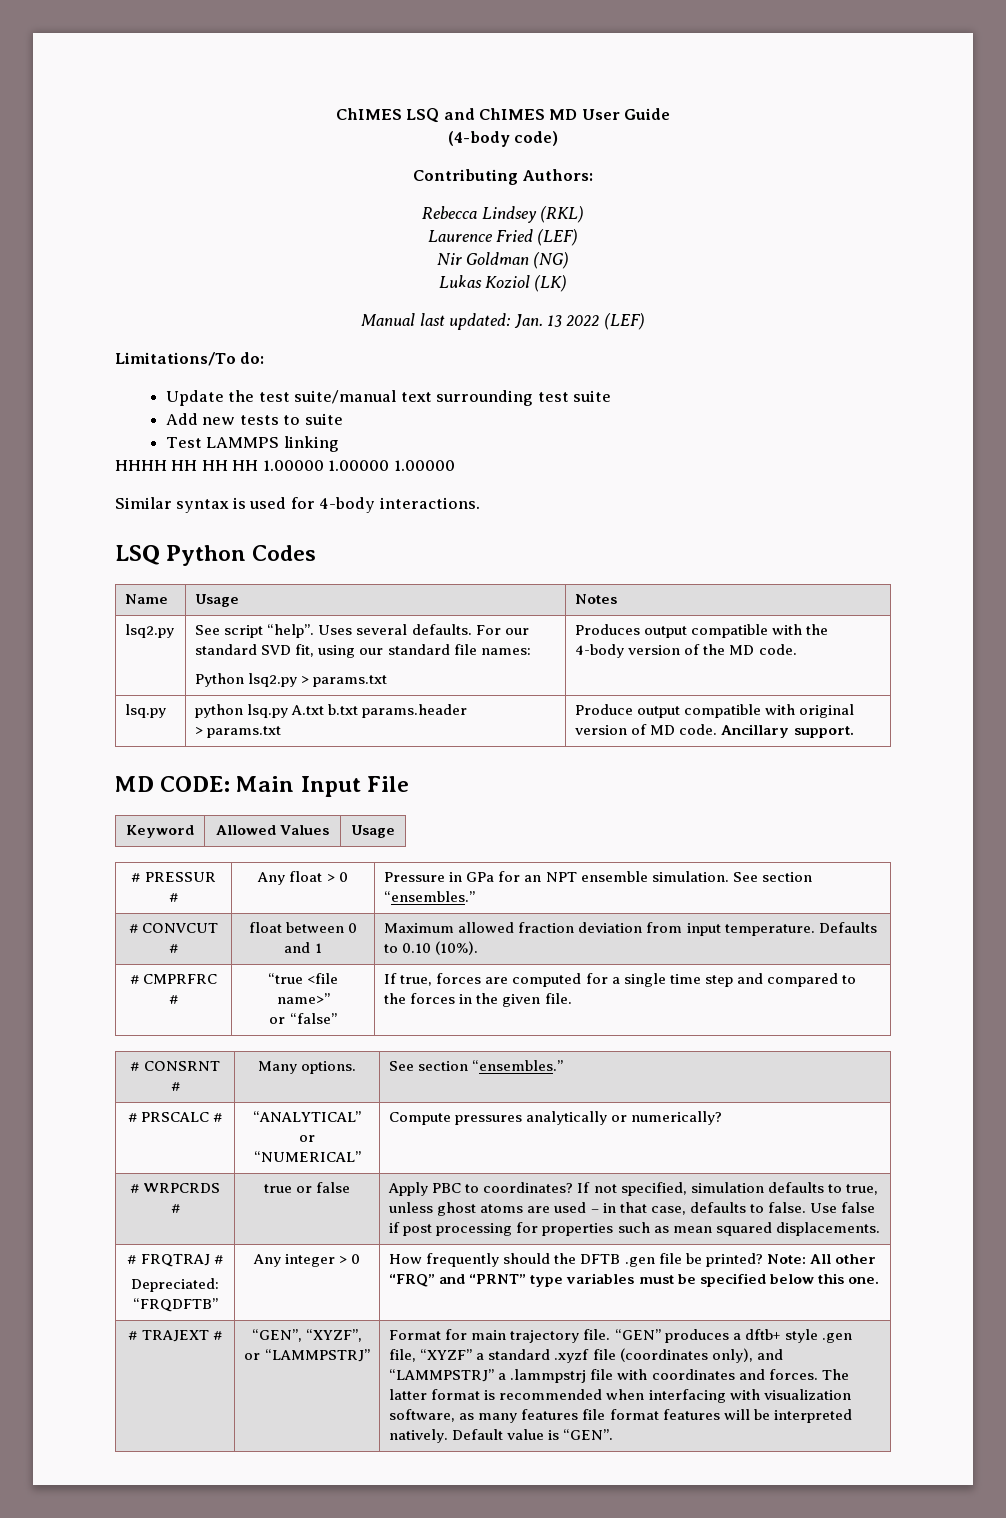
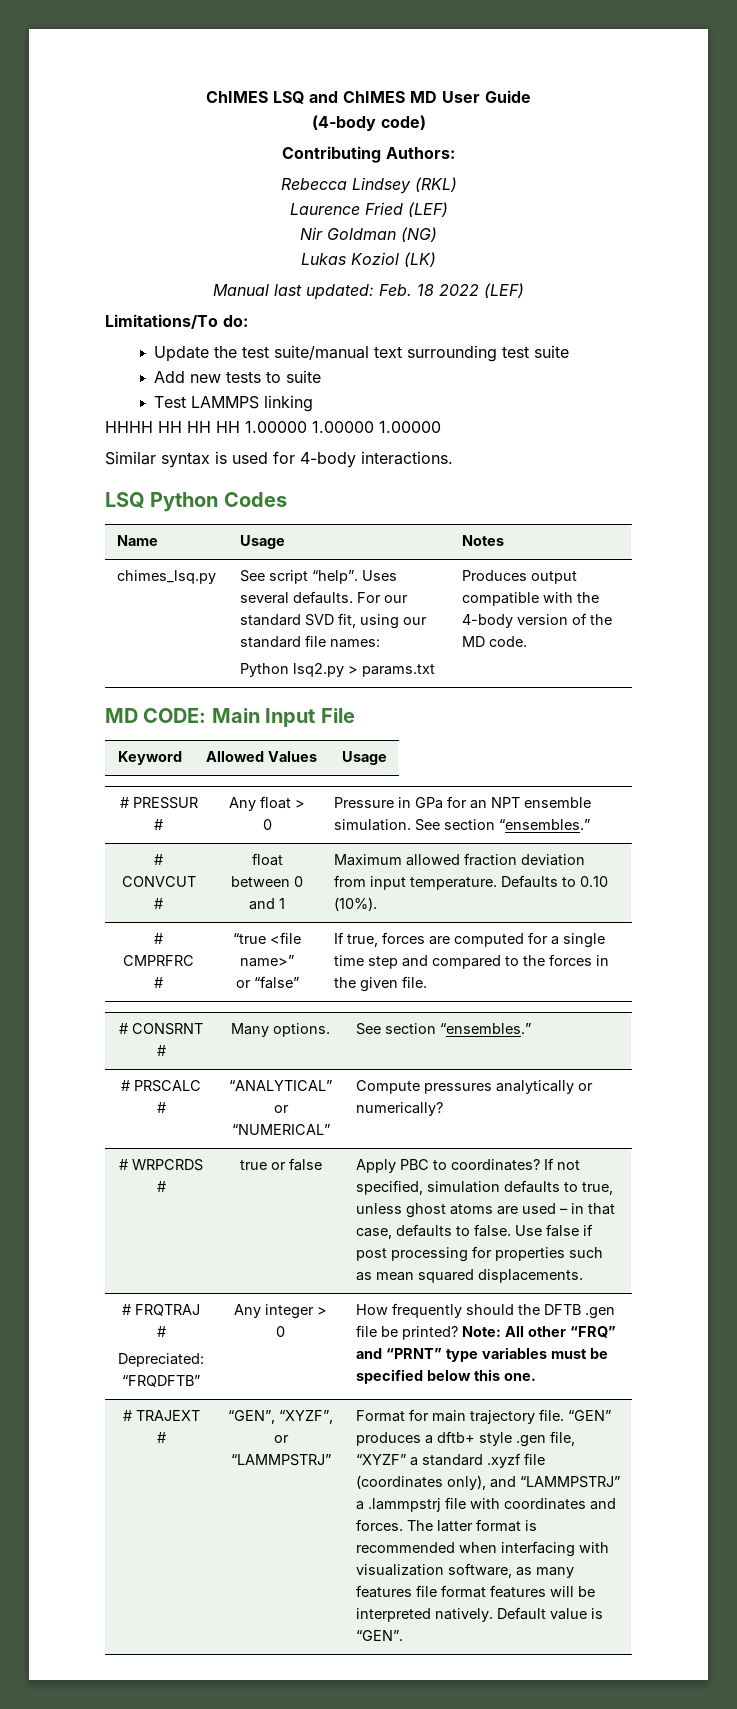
- Manual last updated: Jan. 13 2022 (LEF)
+ Manual last updated: Feb. 18 2022 (LEF)
- lsq2.py | See script “help”. Uses several defaults. For our standard SVD fit, using our standard file names:
+ chimes_lsq.py | See script “help”. Uses several defaults. For our standard SVD fit, using our standard file names:
- lsq.py | python lsq.py A.txt b.txt params.header
- > params.txt | Produce output compatible with original version of MD code. Ancillary support.

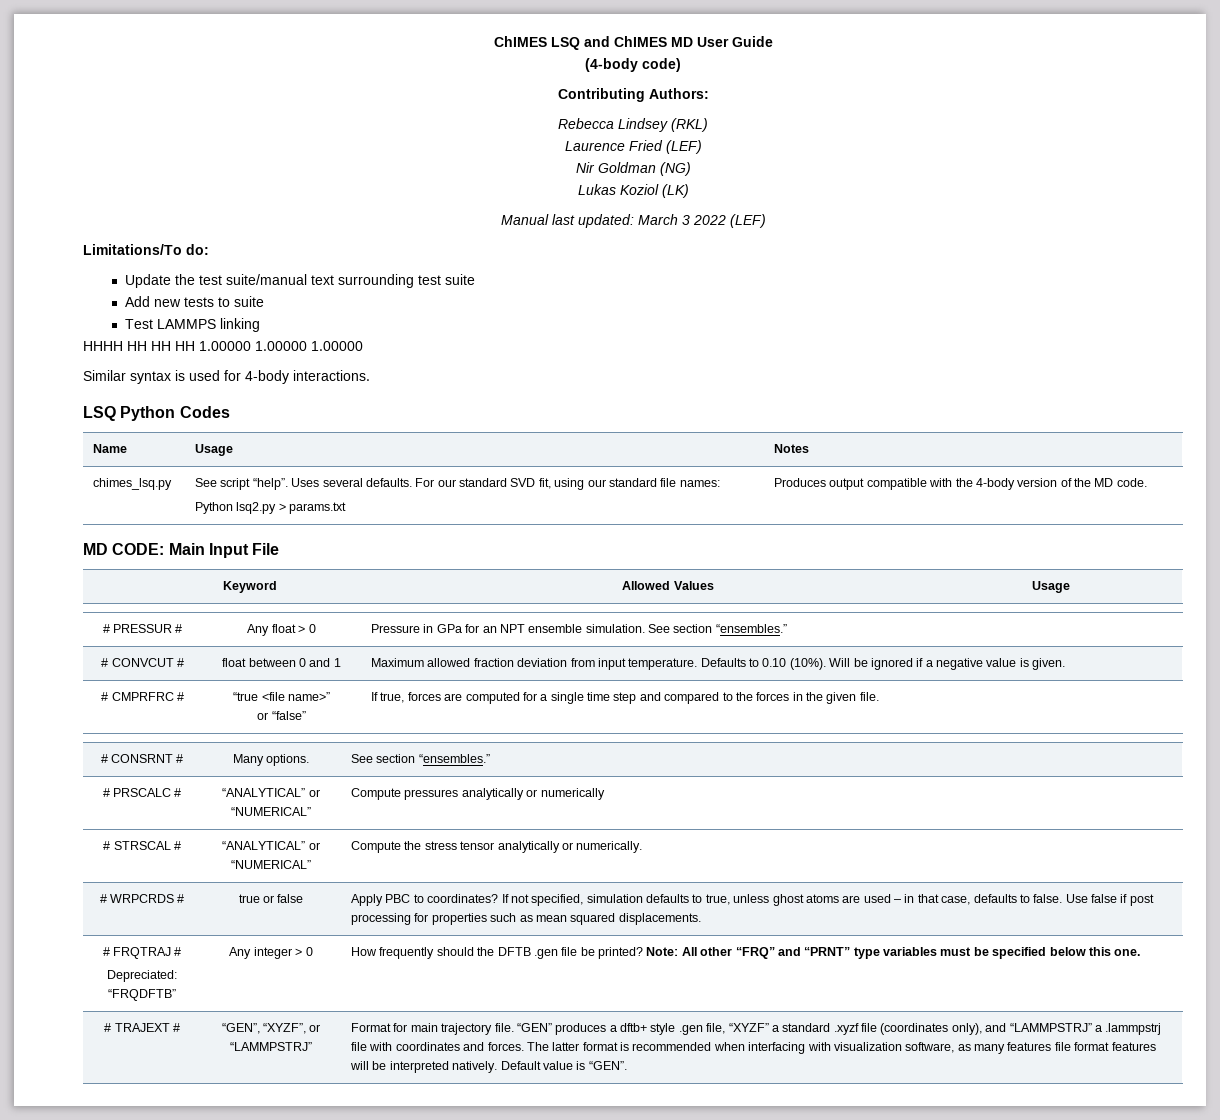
- Manual last updated: Feb. 18 2022 (LEF)
+ Manual last updated: March 3 2022 (LEF)
- # CONVCUT # | float between 0 and 1 | Maximum allowed fraction deviation from input temperature. Defaults to 0.10 (10%).
+ # CONVCUT # | float between 0 and 1 | Maximum allowed fraction deviation from input temperature. Defaults to 0.10 (10%). Will be ignored if a negative value is given.
- # PRSCALC # | “ANALYTICAL” or “NUMERICAL” | Compute pressures analytically or numerically?
+ # PRSCALC # | “ANALYTICAL” or “NUMERICAL” | Compute pressures analytically or numerically
+ # STRSCAL # | “ANALYTICAL” or “NUMERICAL” | Compute the stress tensor analytically or numerically.

